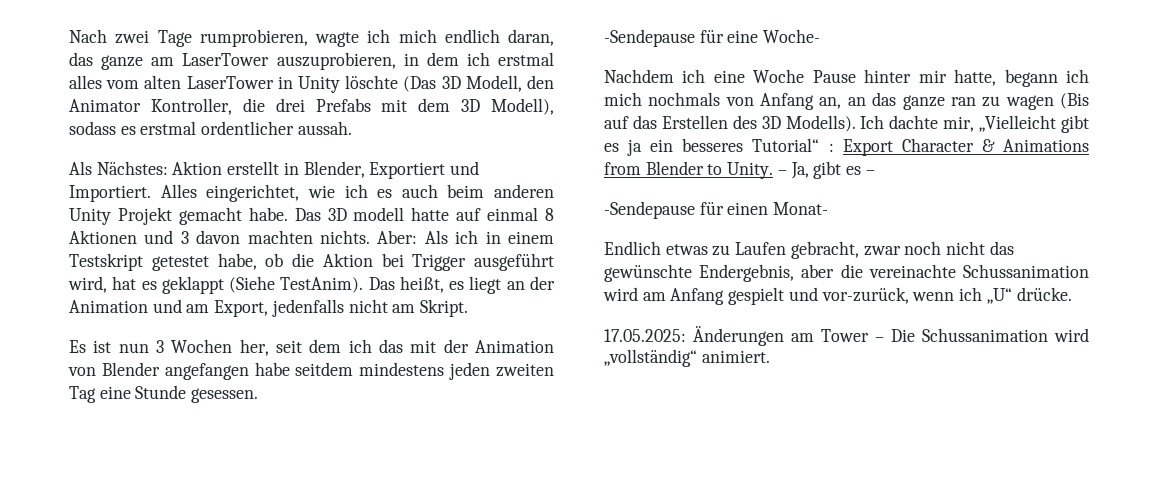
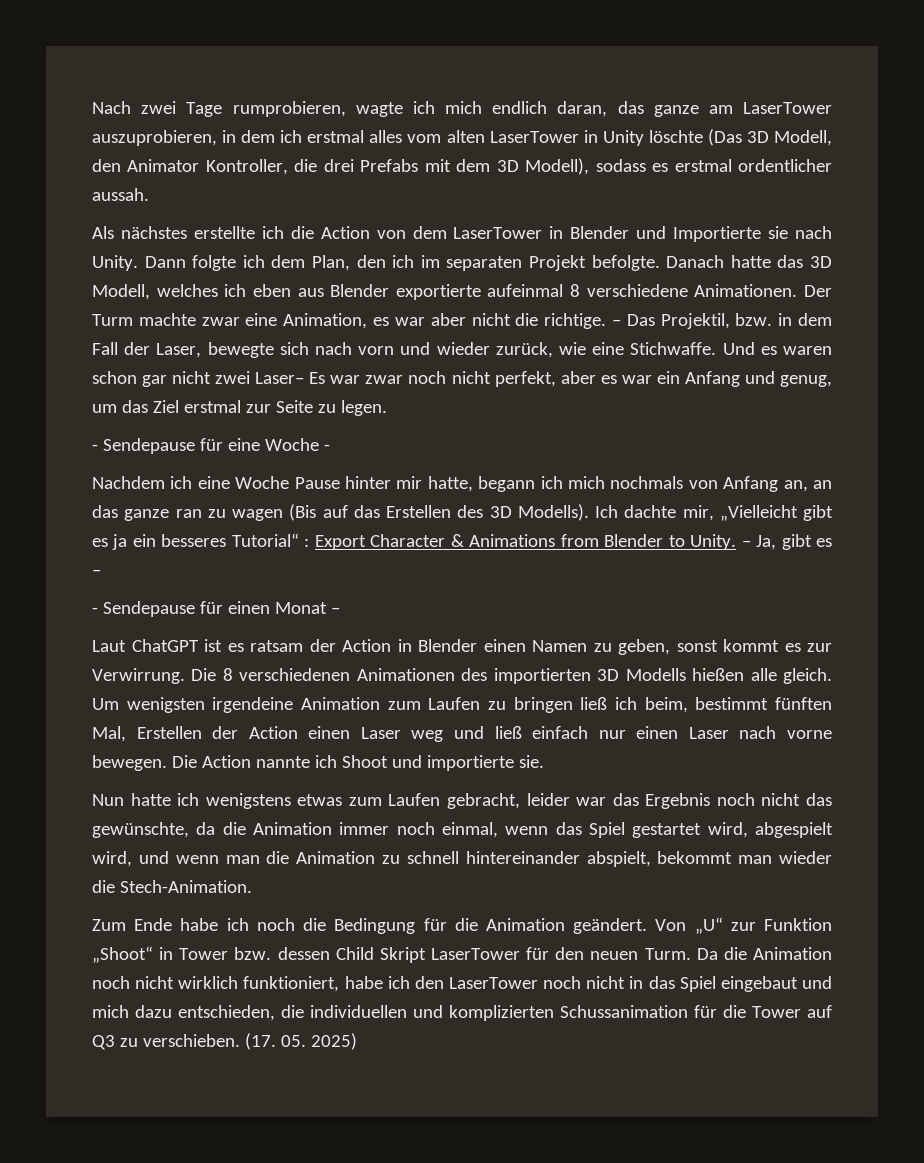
- Als Nächstes: Aktion erstellt in Blender, Exportiert und Importiert. Alles eingerichtet, wie ich es auch beim anderen Unity Projekt gemacht habe. Das 3D modell hatte auf einmal 8 Aktionen und 3 davon machten nichts. Aber: Als ich in einem Testskript getestet habe, ob die Aktion bei Trigger ausgeführt wird, hat es geklappt (Siehe TestAnim). Das heißt, es liegt an der Animation und am Export, jedenfalls nicht am Skript.
- Es ist nun 3 Wochen her, seit dem ich das mit der Animation von Blender angefangen habe seitdem mindestens jeden zweiten Tag eine Stunde gesessen.
- -Sendepause für eine Woche-
+ Als nächstes erstellte ich die Action von dem LaserTower in Blender und Importierte sie nach Unity. Dann folgte ich dem Plan, den ich im separaten Projekt befolgte. Danach hatte das 3D Modell, welches ich eben aus Blender exportierte aufeinmal 8 verschiedene Animationen. Der Turm machte zwar eine Animation, es war aber nicht die richtige. – Das Projektil, bzw. in dem Fall der Laser, bewegte sich nach vorn und wieder zurück, wie eine Stichwaffe. Und es waren schon gar nicht zwei Laser– Es war zwar noch nicht perfekt, aber es war ein Anfang und genug, um das Ziel erstmal zur Seite zu legen.
+ - Sendepause für eine Woche -
- -Sendepause für einen Monat-
- Endlich etwas zu Laufen gebracht, zwar noch nicht das gewünschte Endergebnis, aber die vereinachte Schussanimation wird am Anfang gespielt und vor-zurück, wenn ich „U“ drücke.
- 17.05.2025: Änderungen am Tower – Die Schussanimation wird „vollständig“ animiert.
+ - Sendepause für einen Monat –
+ Laut ChatGPT ist es ratsam der Action in Blender einen Namen zu geben, sonst kommt es zur Verwirrung. Die 8 verschiedenen Animationen des importierten 3D Modells hießen alle gleich. Um wenigsten irgendeine Animation zum Laufen zu bringen ließ ich beim, bestimmt fünften Mal, Erstellen der Action einen Laser weg und ließ einfach nur einen Laser nach vorne bewegen. Die Action nannte ich Shoot und importierte sie.
+ Nun hatte ich wenigstens etwas zum Laufen gebracht, leider war das Ergebnis noch nicht das gewünschte, da die Animation immer noch einmal, wenn das Spiel gestartet wird, abgespielt wird, und wenn man die Animation zu schnell hintereinander abspielt, bekommt man wieder die Stech-Animation.
+ Zum Ende habe ich noch die Bedingung für die Animation geändert. Von „U“ zur Funktion „Shoot“ in Tower bzw. dessen Child Skript LaserTower für den neuen Turm. Da die Animation noch nicht wirklich funktioniert, habe ich den LaserTower noch nicht in das Spiel eingebaut und mich dazu entschieden, die individuellen und komplizierten Schussanimation für die Tower auf Q3 zu verschieben. (17. 05. 2025)

